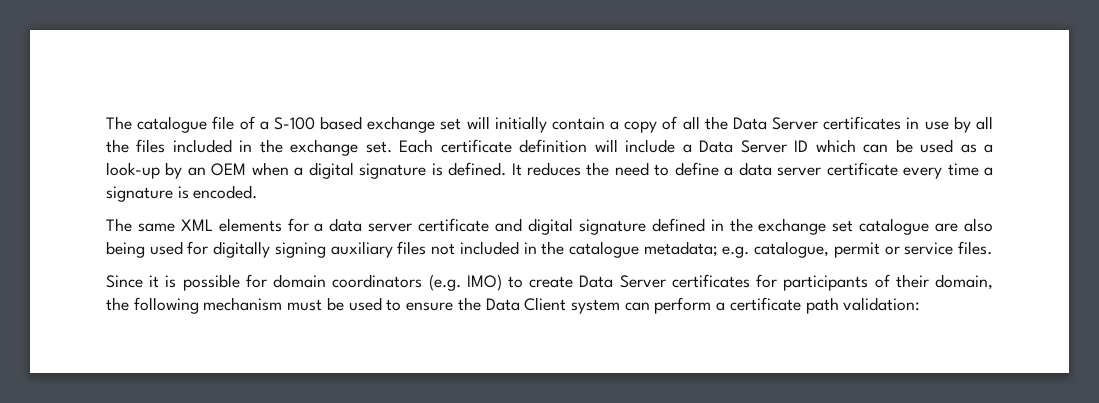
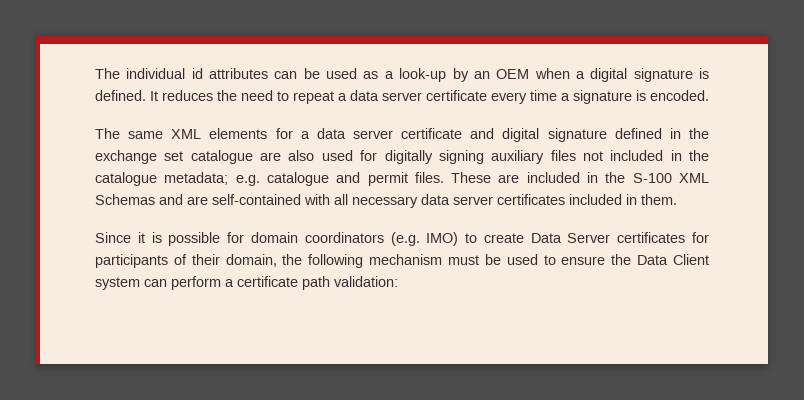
- The catalogue file of a S-100 based exchange set will initially contain a copy of all the Data Server certificates in use by all the files included in the exchange set. Each certificate definition will include a Data Server ID which can be used as a look-up by an OEM when a digital signature is defined.
+ The individual id attributes can be used as a look-up by an OEM when a digital signature is defined.
- It reduces the need to define a data server certificate every time a signature is encoded.
+ It reduces the need to repeat a data server certificate every time a signature is encoded.
- The same XML elements for a data server certificate and digital signature defined in the exchange set catalogue are also being used for digitally signing auxiliary files not included in the catalogue metadata; e.g. catalogue, permit or service files.
+ The same XML elements for a data server certificate and digital signature defined in the exchange set catalogue are also used for digitally signing auxiliary files not included in the catalogue metadata; e.g. catalogue and permit files. These are included in the S-100 XML Schemas and are self-contained with all necessary data server certificates included in them.

